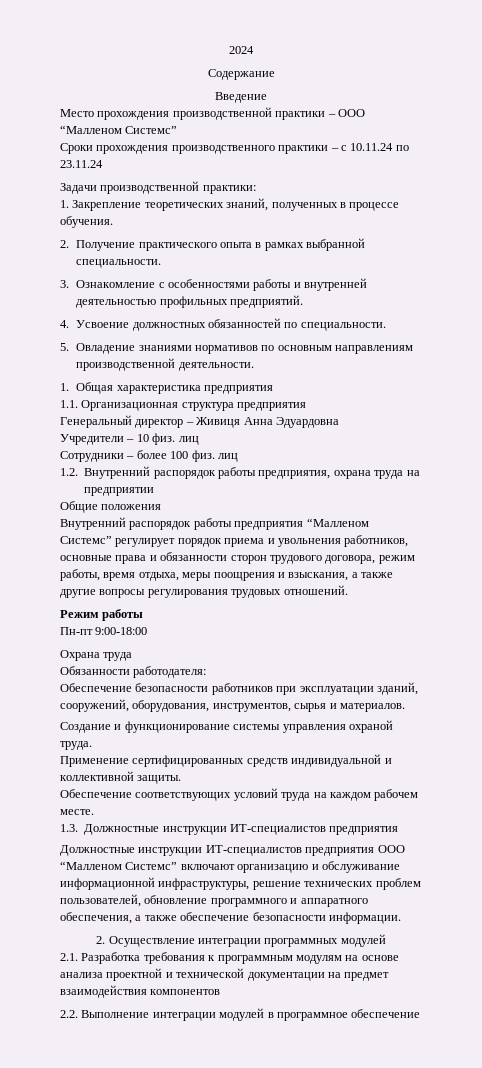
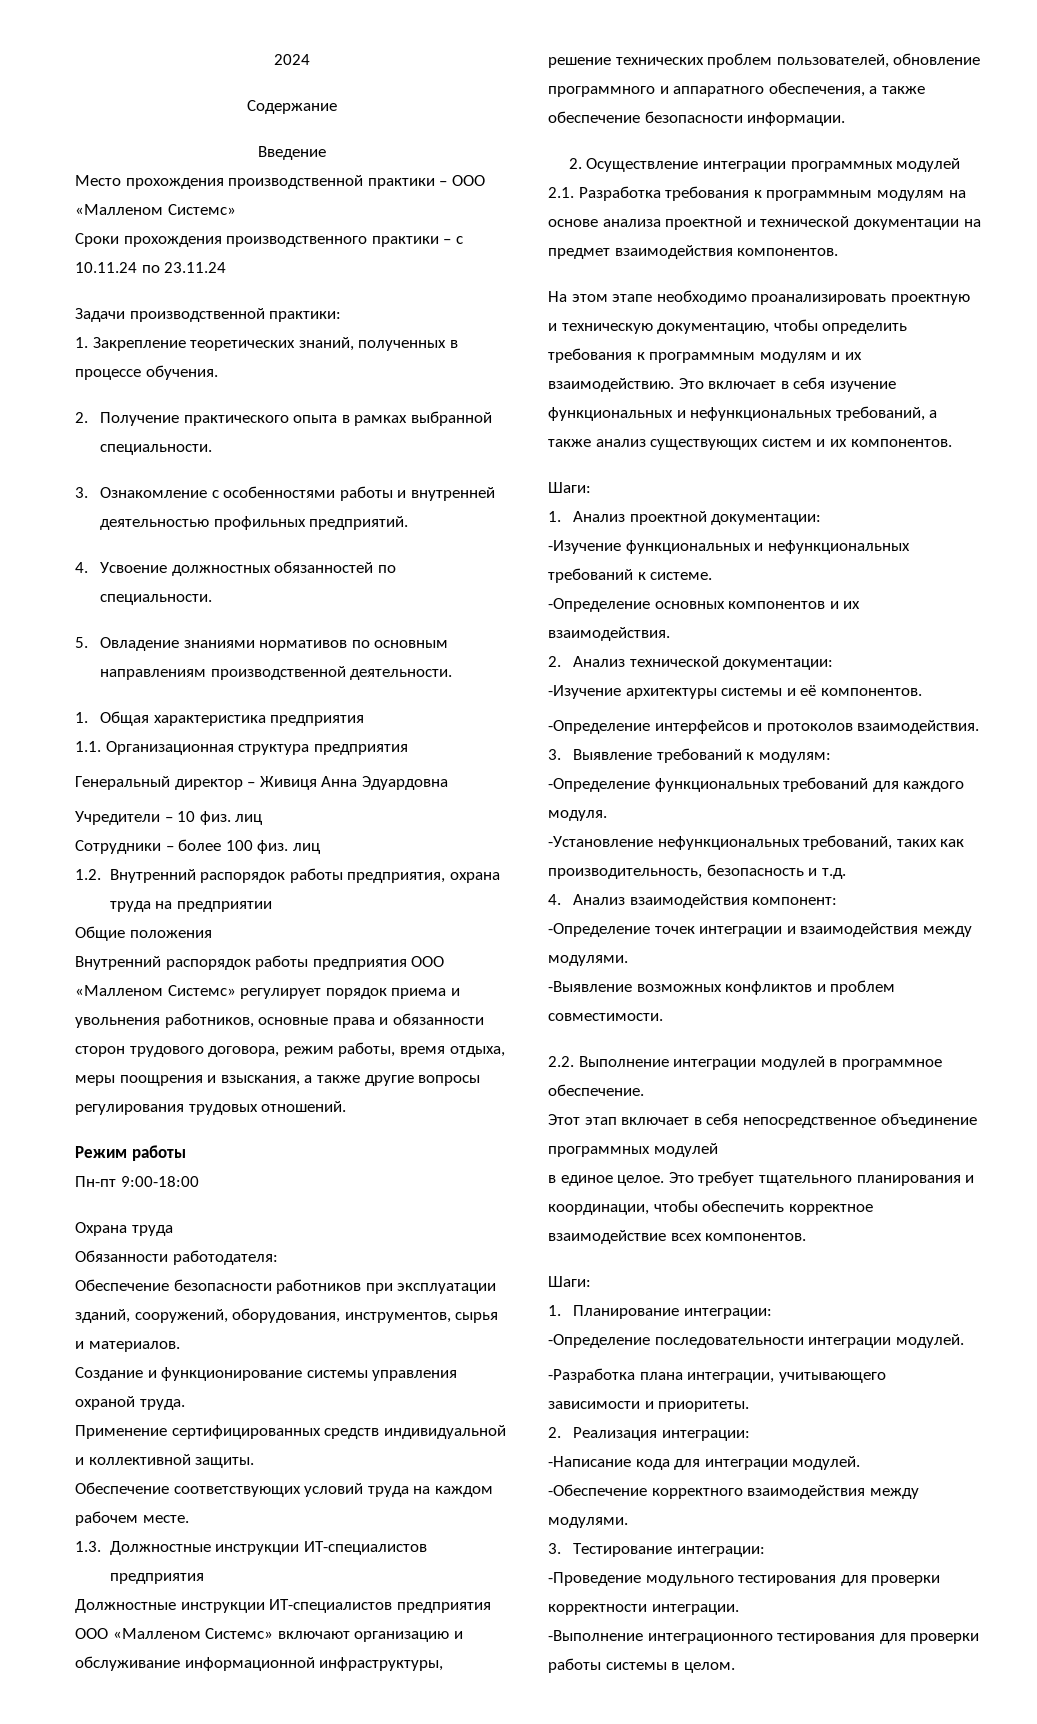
- Место прохождения производственной практики – ООО “Малленом Системс”
+ Место прохождения производственной практики – ООО «Малленом Системс»
- Внутренний распорядок работы предприятия “Малленом Системс” регулирует порядок приема и увольнения работников, основные права и обязанности сторон трудового договора, режим работы, время отдыха, меры поощрения и взыскания, а также другие вопросы регулирования трудовых отношений.
+ Внутренний распорядок работы предприятия ООО «Малленом Системс» регулирует порядок приема и увольнения работников, основные права и обязанности сторон трудового договора, режим работы, время отдыха, меры поощрения и взыскания, а также другие вопросы регулирования трудовых отношений.
- Должностные инструкции ИТ-специалистов предприятия ООО “Малленом Системс” включают организацию и обслуживание информационной инфраструктуры, решение технических проблем пользователей, обновление программного и аппаратного обеспечения, а также обеспечение безопасности информации.
+ Должностные инструкции ИТ-специалистов предприятия ООО «Малленом Системс» включают организацию и обслуживание информационной инфраструктуры, решение технических проблем пользователей, обновление программного и аппаратного обеспечения, а также обеспечение безопасности информации.
- 2.1. Разработка требования к программным модулям на основе анализа проектной и технической документации на предмет взаимодействия компонентов
+ 2.1. Разработка требования к программным модулям на основе анализа проектной и технической документации на предмет взаимодействия компонентов.
+ На этом этапе необходимо проанализировать проектную и техническую документацию, чтобы определить требования к программным модулям и их взаимодействию. Это включает в себя изучение функциональных и нефункциональных требований, а также анализ существующих систем и их компонентов.
+ Шаги:
+ 1. Анализ проектной документации:
+ -Изучение функциональных и нефункциональных требований к системе.
+ -Определение основных компонентов и их взаимодействия.
+ 2. Анализ технической документации:
+ -Изучение архитектуры системы и её компонентов.
+ -Определение интерфейсов и протоколов взаимодействия.
+ 3. Выявление требований к модулям:
+ -Определение функциональных требований для каждого модуля.
+ -Установление нефункциональных требований, таких как производительность, безопасность и т.д.
+ 4. Анализ взаимодействия компонент:
+ -Определение точек интеграции и взаимодействия между модулями.
+ -Выявление возможных конфликтов и проблем совместимости.
- 2.2. Выполнение интеграции модулей в программное обеспечение
+ 2.2. Выполнение интеграции модулей в программное обеспечение.
+ Этот этап включает в себя непосредственное объединение программных модулей
+ в единое целое. Это требует тщательного планирования и координации, чтобы обеспечить корректное взаимодействие всех компонентов.
+ Шаги:
+ 1. Планирование интеграции:
+ -Определение последовательности интеграции модулей.
+ -Разработка плана интеграции, учитывающего зависимости и приоритеты.
+ 2. Реализация интеграции:
+ -Написание кода для интеграции модулей.
+ -Обеспечение корректного взаимодействия между модулями.
+ 3. Тестирование интеграции:
+ -Проведение модульного тестирования для проверки корректности интеграции.
+ -Выполнение интеграционного тестирования для проверки работы системы в целом.

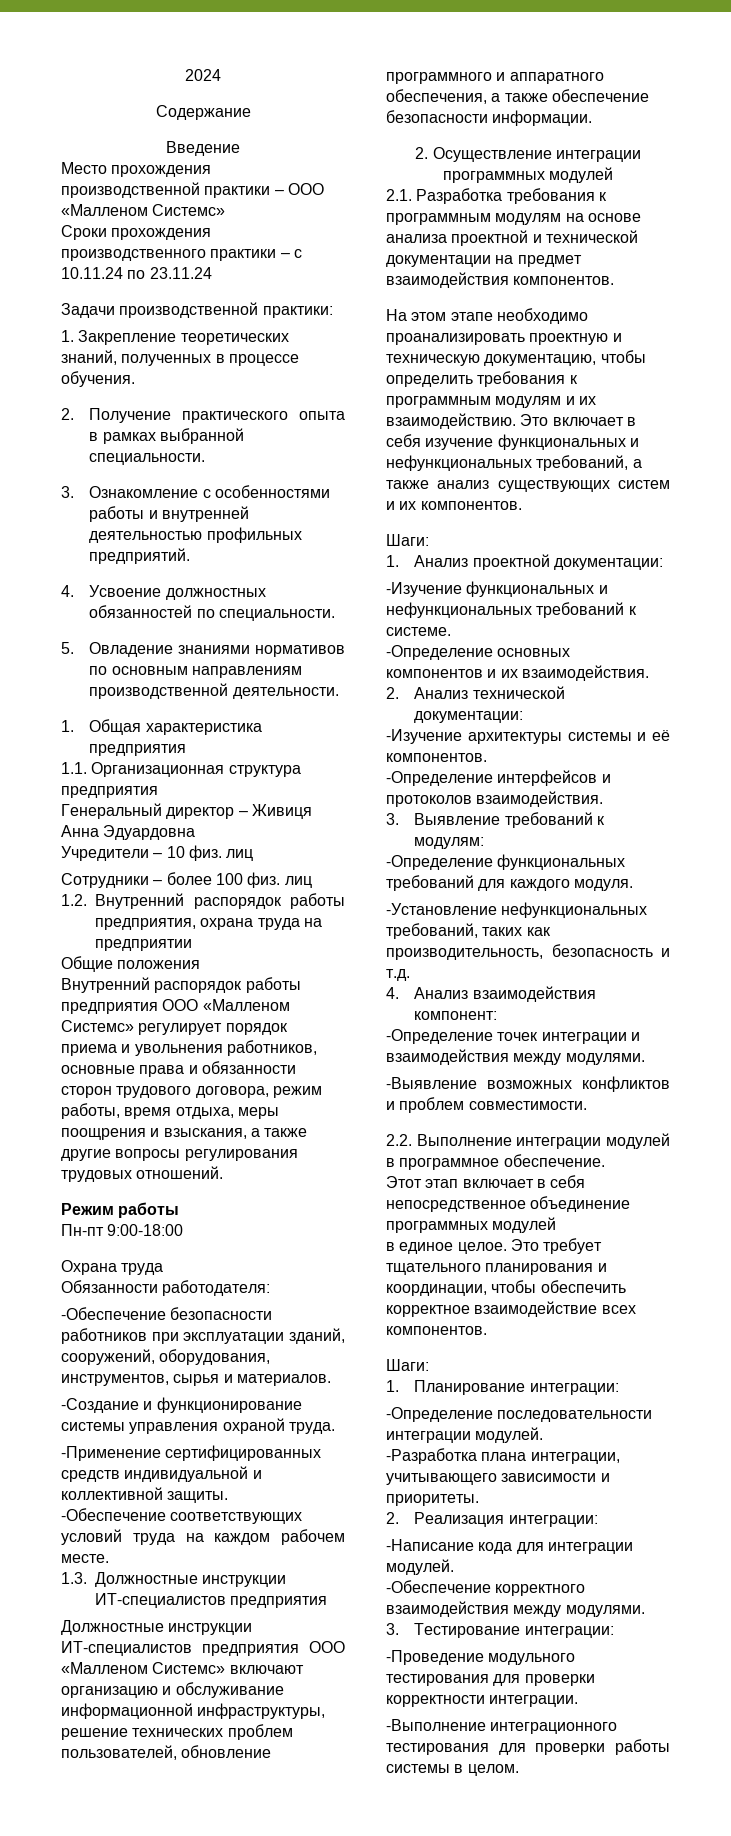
- Обеспечение безопасности работников при эксплуатации зданий, сооружений, оборудования, инструментов, сырья и материалов.
+ -Обеспечение безопасности работников при эксплуатации зданий, сооружений, оборудования, инструментов, сырья и материалов.
- Создание и функционирование системы управления охраной труда.
+ -Создание и функционирование системы управления охраной труда.
- Применение сертифицированных средств индивидуальной и коллективной защиты.
+ -Применение сертифицированных средств индивидуальной и коллективной защиты.
- Обеспечение соответствующих условий труда на каждом рабочем месте.
+ -Обеспечение соответствующих условий труда на каждом рабочем месте.

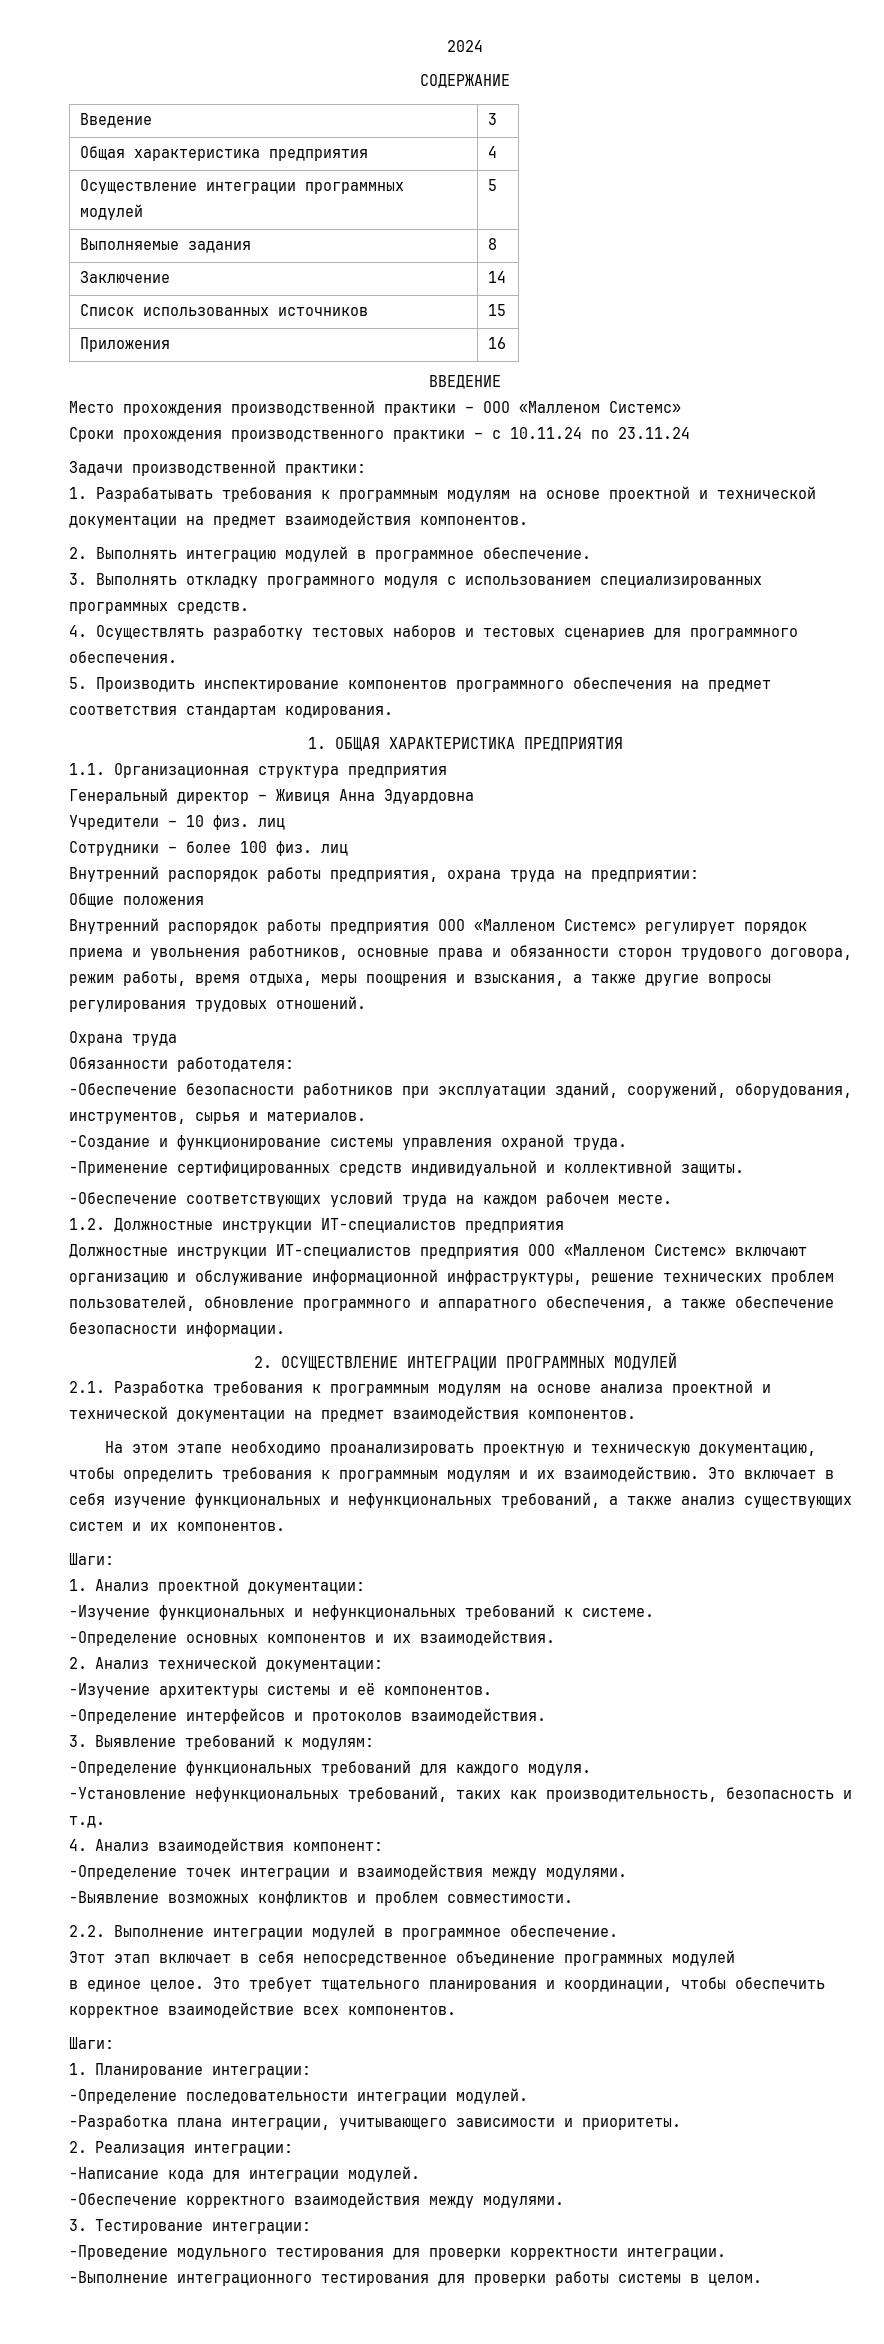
- Содержание
- Введение
+ СОДЕРЖАНИЕ
+ Введение | 3
+ Общая характеристика предприятия | 4
+ Осуществление интеграции программных модулей | 5
+ Выполняемые задания | 8
+ Заключение | 14
+ Список использованных источников | 15
+ Приложения | 16
+ ВВЕДЕНИЕ
- 1. Закрепление теоретических знаний, полученных в процессе обучения.
- 2. Получение практического опыта в рамках выбранной специальности.
- 3. Ознакомление с особенностями работы и внутренней деятельностью профильных предприятий.
- 4. Усвоение должностных обязанностей по специальности.
- 5. Овладение знаниями нормативов по основным направлениям производственной деятельности.
- 1. Общая характеристика предприятия
+ 1. Разрабатывать требования к программным модулям на основе проектной и технической документации на предмет взаимодействия компонентов.
+ 2. Выполнять интеграцию модулей в программное обеспечение.
+ 3. Выполнять откладку программного модуля с использованием специализированных программных средств.
+ 4. Осуществлять разработку тестовых наборов и тестовых сценариев для программного обеспечения.
+ 5. Производить инспектирование компонентов программного обеспечения на предмет соответствия стандартам кодирования.
+ 1. ОБЩАЯ ХАРАКТЕРИСТИКА ПРЕДПРИЯТИЯ
- 1.2. Внутренний распорядок работы предприятия, охрана труда на предприятии
+ Внутренний распорядок работы предприятия, охрана труда на предприятии:
- Режим работы
- Пн-пт 9:00-18:00
- 1.3. Должностные инструкции ИТ-специалистов предприятия
+ 1.2. Должностные инструкции ИТ-специалистов предприятия
- 2. Осуществление интеграции программных модулей
+ 2. ОСУЩЕСТВЛЕНИЕ ИНТЕГРАЦИИ ПРОГРАММНЫХ МОДУЛЕЙ

